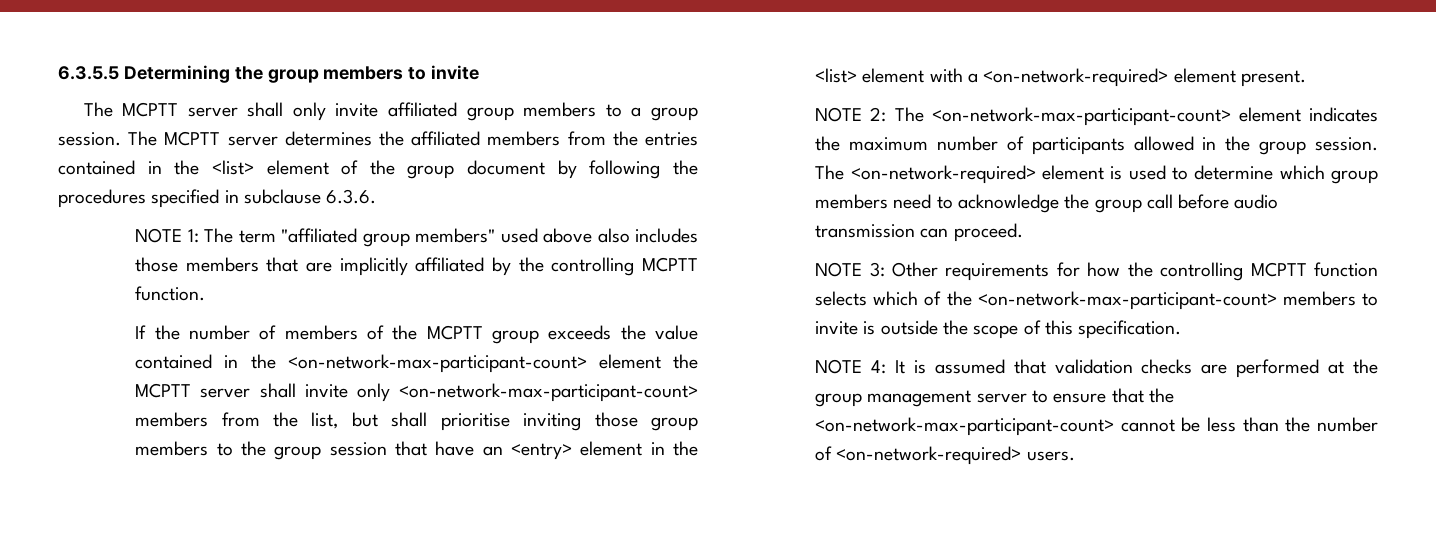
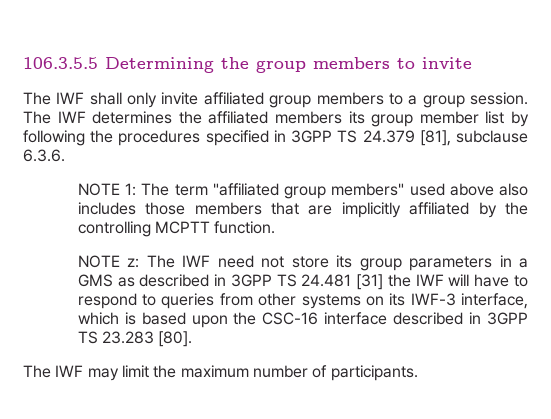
- 6.3.5.5 Determining the group members to invite
+ 106.3.5.5 Determining the group members to invite
- The MCPTT server shall only invite affiliated group members to a group session.
+ The IWF shall only invite affiliated group members to a group session.
- The MCPTT server determines the affiliated members from the entries contained in the <list> element of the group document by following the procedures specified in subclause 6.3.6.
+ The IWF determines the affiliated members its group member list by following the procedures specified in 3GPP TS 24.379 [81], subclause 6.3.6.
- If the number of members of the MCPTT group exceeds the value contained in the <on-network-max-participant-count> element the MCPTT server shall invite only <on-network-max-participant-count> members from the list, but shall prioritise inviting those group members to the group session that have an <entry> element in the <list> element with a <on-network-required> element present.
- NOTE 2: The <on-network-max-participant-count> element indicates the maximum number of participants allowed in the group session. The <on-network-required> element is used to determine which group members need to acknowledge the group call before audio transmission can proceed.
- NOTE 3: Other requirements for how the controlling MCPTT function selects which of the <on-network-max-participant-count> members to invite is outside the scope of this specification.
- NOTE 4: It is assumed that validation checks are performed at the group management server to ensure that the <on-network-max-participant-count> cannot be less than the number of <on-network-required> users.
+ NOTE z: The IWF need not store its group parameters in a GMS as described in 3GPP TS 24.481 [31] the IWF will have to respond to queries from other systems on its IWF-3 interface, which is based upon the CSC-16 interface described in 3GPP TS 23.283 [80].
+ The IWF may limit the maximum number of participants.

